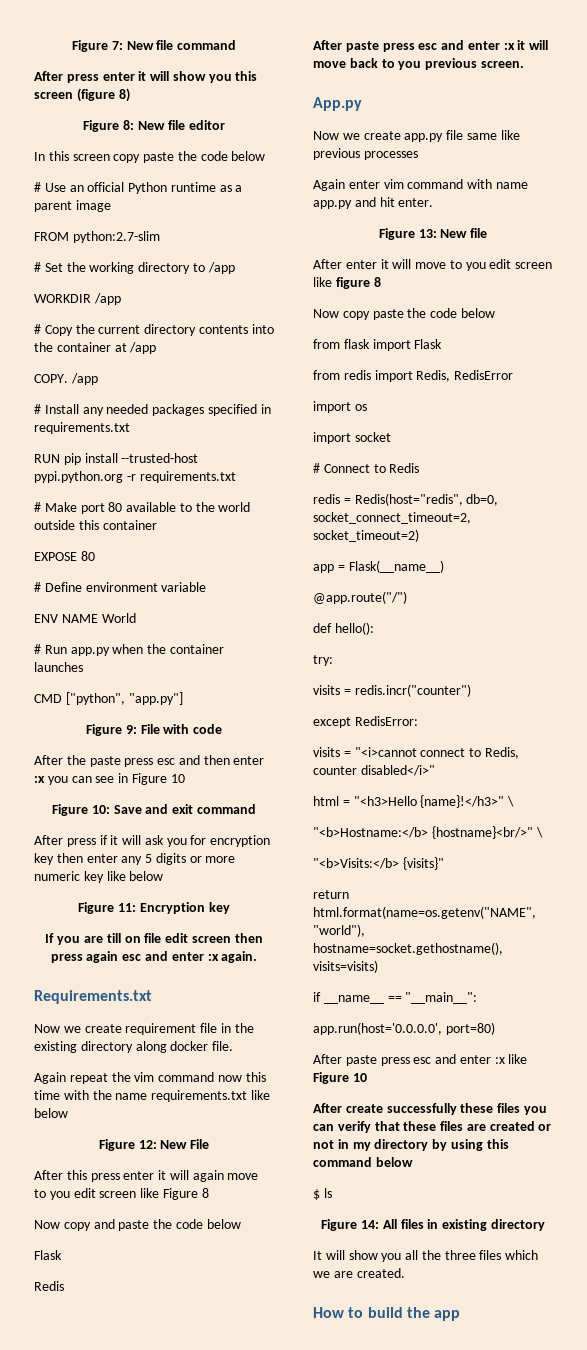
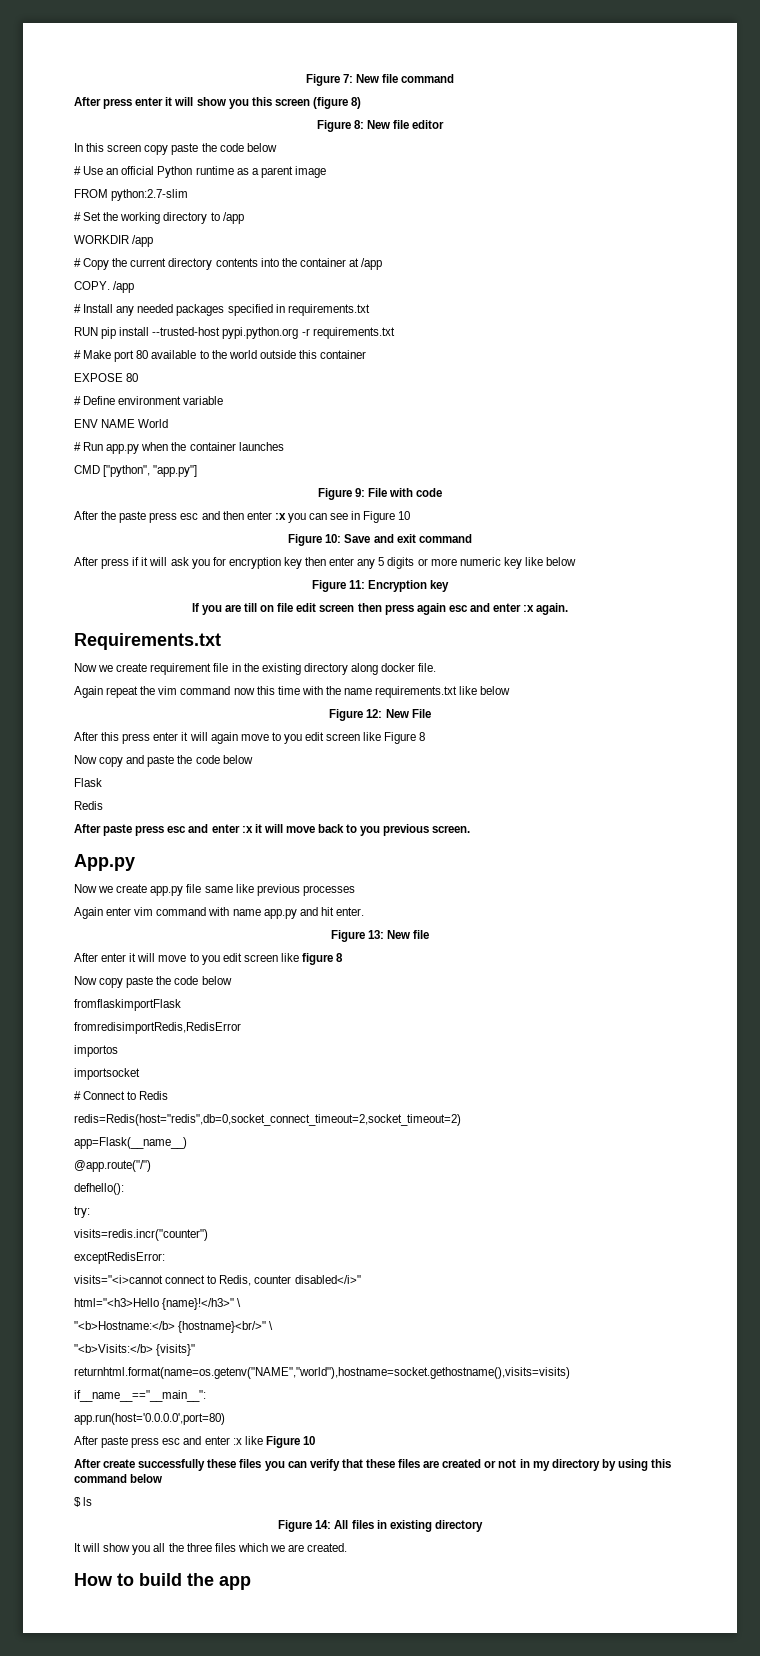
- from flask import Flask
- from redis import Redis, RedisError
- import os
- import socket
+ fromflaskimportFlask
+ fromredisimportRedis,RedisError
+ importos
+ importsocket
  # Connect to Redis
- redis = Redis(host="redis", db=0, socket_connect_timeout=2, socket_timeout=2)
- app = Flask(__name__)
+ redis=Redis(host="redis",db=0,socket_connect_timeout=2,socket_timeout=2)
+ app=Flask(__name__)
- def hello():
+ defhello():
- visits = redis.incr("counter")
- except RedisError:
- visits = "<i>cannot connect to Redis, counter disabled</i>"
+ visits=redis.incr("counter")
+ exceptRedisError:
+ visits="<i>cannot connect to Redis, counter disabled</i>"
- html = "<h3>Hello {name}!</h3>" \
+ html="<h3>Hello {name}!</h3>" \
- return html.format(name=os.getenv("NAME", "world"), hostname=socket.gethostname(), visits=visits)
- if __name__ == "__main__":
- app.run(host='0.0.0.0', port=80)
+ returnhtml.format(name=os.getenv("NAME","world"),hostname=socket.gethostname(),visits=visits)
+ if__name__=="__main__":
+ app.run(host='0.0.0.0',port=80)

